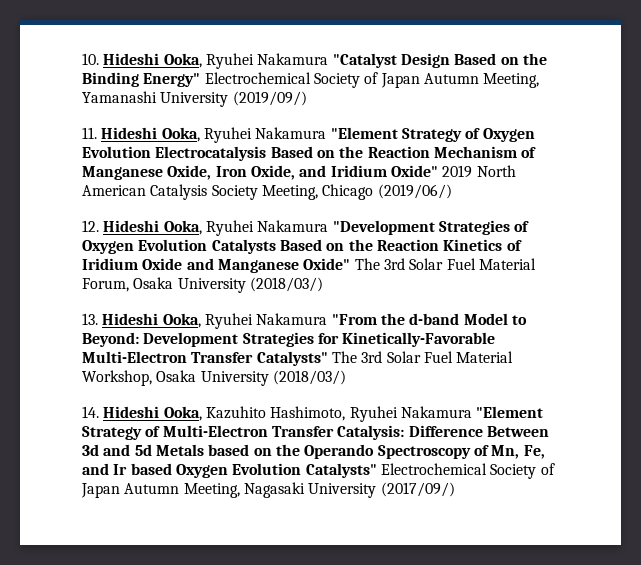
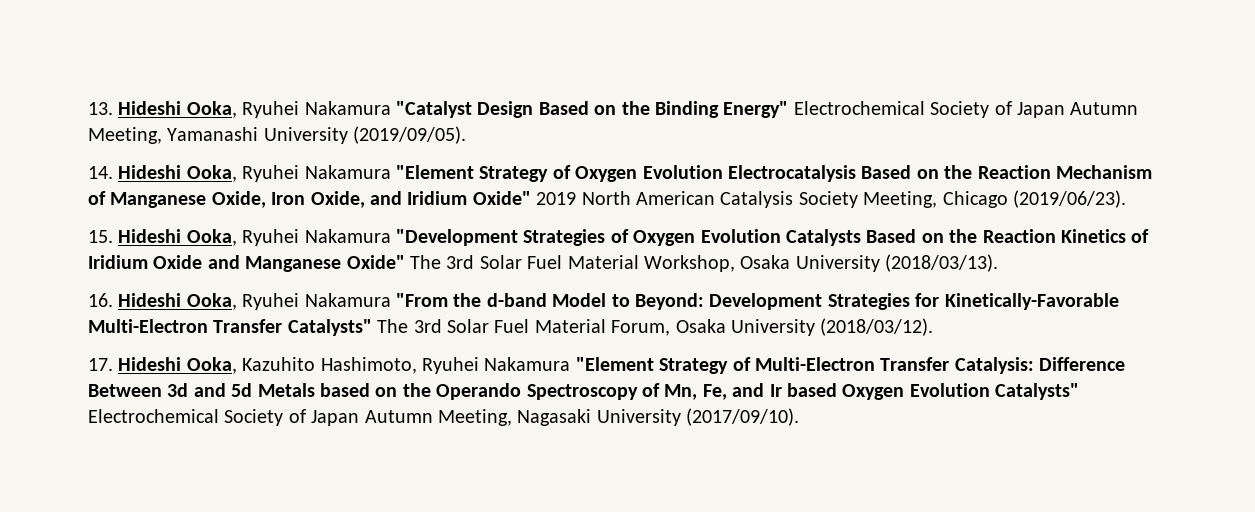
- 10. Hideshi Ooka, Ryuhei Nakamura "Catalyst Design Based on the Binding Energy" Electrochemical Society of Japan Autumn Meeting, Yamanashi University (2019/09/)
- 11. Hideshi Ooka, Ryuhei Nakamura "Element Strategy of Oxygen Evolution Electrocatalysis Based on the Reaction Mechanism of Manganese Oxide, Iron Oxide, and Iridium Oxide" 2019 North American Catalysis Society Meeting, Chicago (2019/06/)
- 12. Hideshi Ooka, Ryuhei Nakamura "Development Strategies of Oxygen Evolution Catalysts Based on the Reaction Kinetics of Iridium Oxide and Manganese Oxide" The 3rd Solar Fuel Material Forum, Osaka University (2018/03/)
- 13. Hideshi Ooka, Ryuhei Nakamura "From the d-band Model to Beyond:
+ 13. Hideshi Ooka, Ryuhei Nakamura "Catalyst Design Based on the Binding Energy" Electrochemical Society of Japan Autumn Meeting, Yamanashi University (2019/09/05).
+ 14. Hideshi Ooka, Ryuhei Nakamura "Element Strategy of Oxygen Evolution Electrocatalysis Based on the Reaction Mechanism of Manganese Oxide, Iron Oxide, and Iridium Oxide" 2019 North American Catalysis Society Meeting, Chicago (2019/06/23).
+ 15. Hideshi Ooka, Ryuhei Nakamura "Development Strategies of Oxygen Evolution Catalysts Based on the Reaction Kinetics of Iridium Oxide and Manganese Oxide" The 3rd Solar Fuel Material Workshop, Osaka University (2018/03/13).
+ 16. Hideshi Ooka, Ryuhei Nakamura "From the d-band Model to Beyond:
- Development Strategies for Kinetically-Favorable Multi-Electron Transfer Catalysts" The 3rd Solar Fuel Material Workshop, Osaka University (2018/03/)
- 14. Hideshi Ooka, Kazuhito Hashimoto, Ryuhei Nakamura "Element Strategy of Multi-Electron Transfer Catalysis:
+ Development Strategies for Kinetically-Favorable Multi-Electron Transfer Catalysts" The 3rd Solar Fuel Material Forum, Osaka University (2018/03/12).
+ 17. Hideshi Ooka, Kazuhito Hashimoto, Ryuhei Nakamura "Element Strategy of Multi-Electron Transfer Catalysis:
- Difference Between 3d and 5d Metals based on the Operando Spectroscopy of Mn, Fe, and Ir based Oxygen Evolution Catalysts" Electrochemical Society of Japan Autumn Meeting, Nagasaki University (2017/09/)
+ Difference Between 3d and 5d Metals based on the Operando Spectroscopy of Mn, Fe, and Ir based Oxygen Evolution Catalysts" Electrochemical Society of Japan Autumn Meeting, Nagasaki University (2017/09/10).

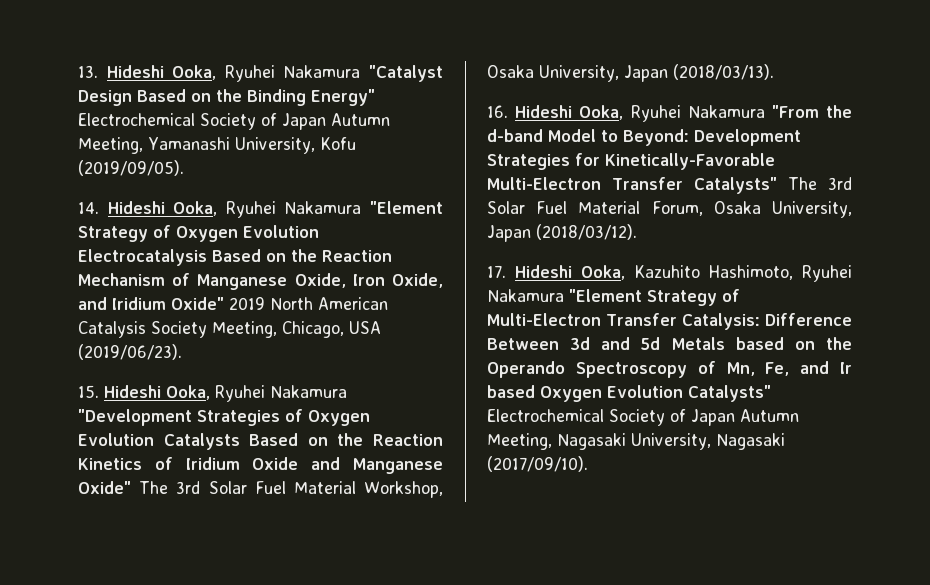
- 13. Hideshi Ooka, Ryuhei Nakamura "Catalyst Design Based on the Binding Energy" Electrochemical Society of Japan Autumn Meeting, Yamanashi University (2019/09/05).
+ 13. Hideshi Ooka, Ryuhei Nakamura "Catalyst Design Based on the Binding Energy" Electrochemical Society of Japan Autumn Meeting, Yamanashi University, Kofu (2019/09/05).
- 14. Hideshi Ooka, Ryuhei Nakamura "Element Strategy of Oxygen Evolution Electrocatalysis Based on the Reaction Mechanism of Manganese Oxide, Iron Oxide, and Iridium Oxide" 2019 North American Catalysis Society Meeting, Chicago (2019/06/23).
+ 14. Hideshi Ooka, Ryuhei Nakamura "Element Strategy of Oxygen Evolution Electrocatalysis Based on the Reaction Mechanism of Manganese Oxide, Iron Oxide, and Iridium Oxide" 2019 North American Catalysis Society Meeting, Chicago, USA (2019/06/23).
- 15. Hideshi Ooka, Ryuhei Nakamura "Development Strategies of Oxygen Evolution Catalysts Based on the Reaction Kinetics of Iridium Oxide and Manganese Oxide" The 3rd Solar Fuel Material Workshop, Osaka University (2018/03/13).
+ 15. Hideshi Ooka, Ryuhei Nakamura "Development Strategies of Oxygen Evolution Catalysts Based on the Reaction Kinetics of Iridium Oxide and Manganese Oxide" The 3rd Solar Fuel Material Workshop, Osaka University, Japan (2018/03/13).
- 16. Hideshi Ooka, Ryuhei Nakamura "From the d-band Model to Beyond: Development Strategies for Kinetically-Favorable Multi-Electron Transfer Catalysts" The 3rd Solar Fuel Material Forum, Osaka University (2018/03/12).
+ 16. Hideshi Ooka, Ryuhei Nakamura "From the d-band Model to Beyond: Development Strategies for Kinetically-Favorable Multi-Electron Transfer Catalysts" The 3rd Solar Fuel Material Forum, Osaka University, Japan (2018/03/12).
- 17. Hideshi Ooka, Kazuhito Hashimoto, Ryuhei Nakamura "Element Strategy of Multi-Electron Transfer Catalysis: Difference Between 3d and 5d Metals based on the Operando Spectroscopy of Mn, Fe, and Ir based Oxygen Evolution Catalysts" Electrochemical Society of Japan Autumn Meeting, Nagasaki University (2017/09/10).
+ 17. Hideshi Ooka, Kazuhito Hashimoto, Ryuhei Nakamura "Element Strategy of Multi-Electron Transfer Catalysis: Difference Between 3d and 5d Metals based on the Operando Spectroscopy of Mn, Fe, and Ir based Oxygen Evolution Catalysts" Electrochemical Society of Japan Autumn Meeting, Nagasaki University, Nagasaki (2017/09/10).

